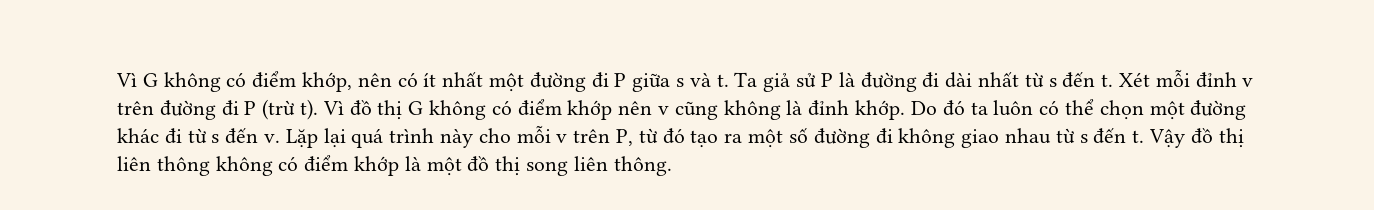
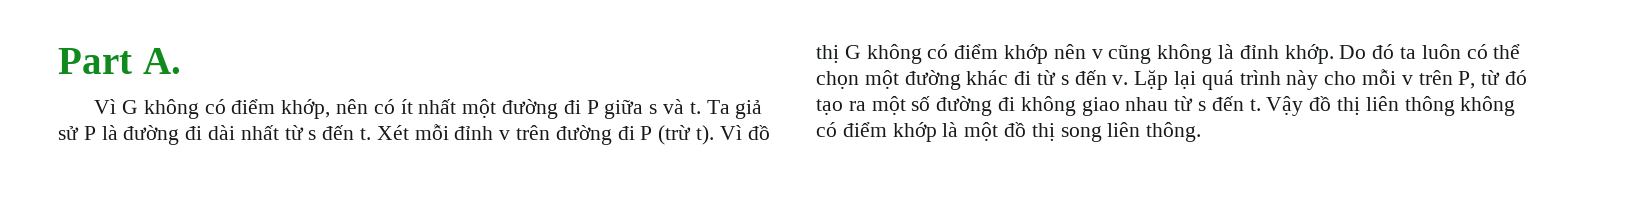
+ Part A.

